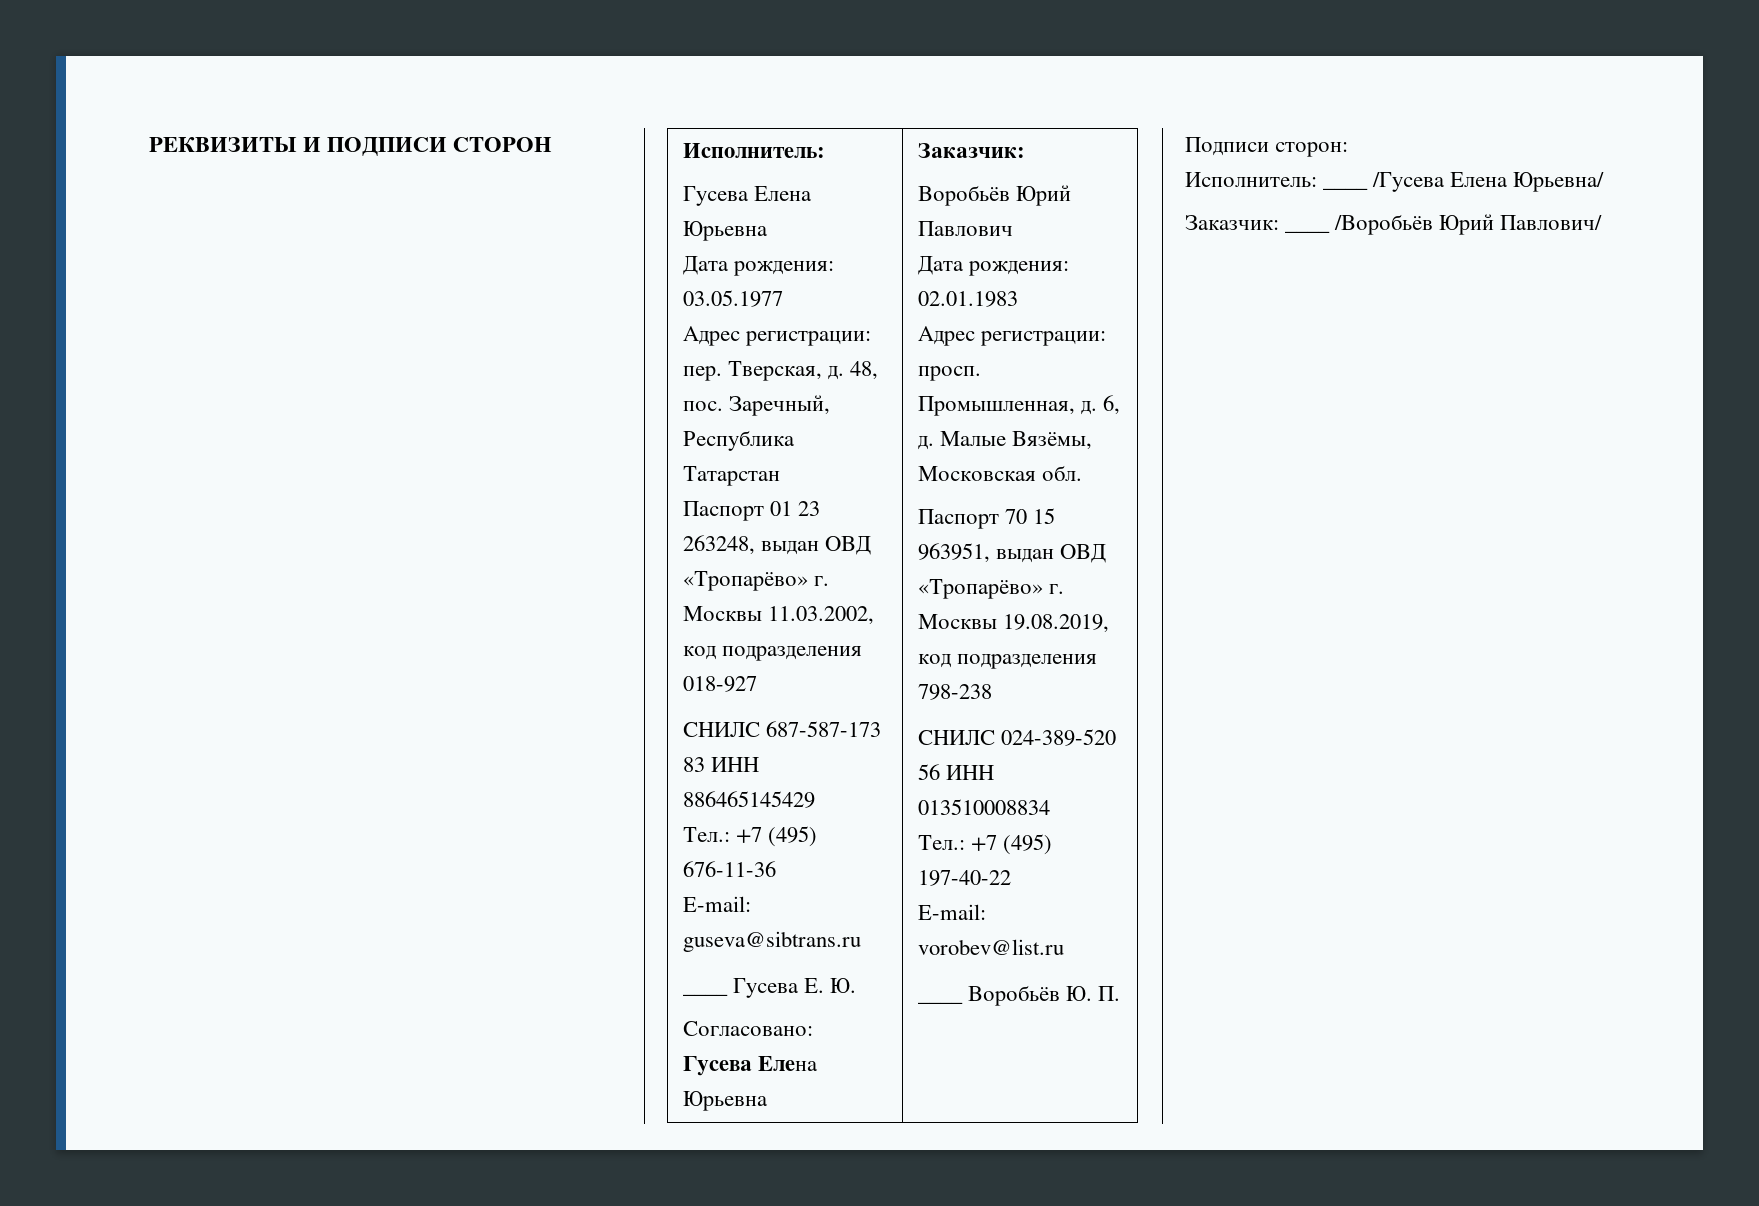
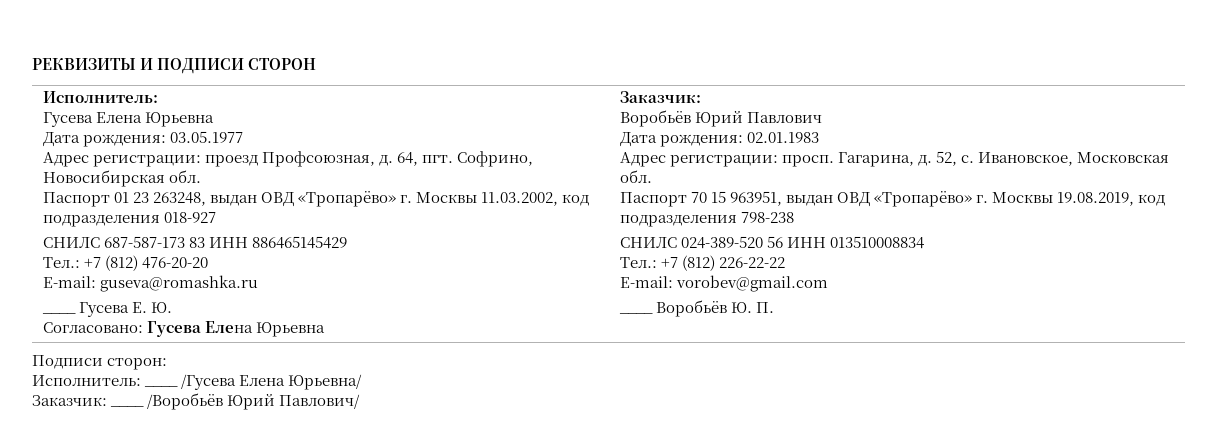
- Адрес регистрации: пер. Тверская, д. 48, пос. Заречный, Республика Татарстан
+ Адрес регистрации: проезд Профсоюзная, д. 64, пгт. Софрино, Новосибирская обл.
- Тел.: +7 (495) 676-11-36
- E-mail: guseva@sibtrans.ru
+ Тел.: +7 (812) 476-20-20
+ E-mail: guseva@romashka.ru
- Промышленная, д. 6, д. Малые Вязёмы, Московская обл.
+ Гагарина, д. 52, с. Ивановское, Московская обл.
- Тел.: +7 (495) 197-40-22
- E-mail: vorobev@list.ru
+ Тел.: +7 (812) 226-22-22
+ E-mail: vorobev@gmail.com

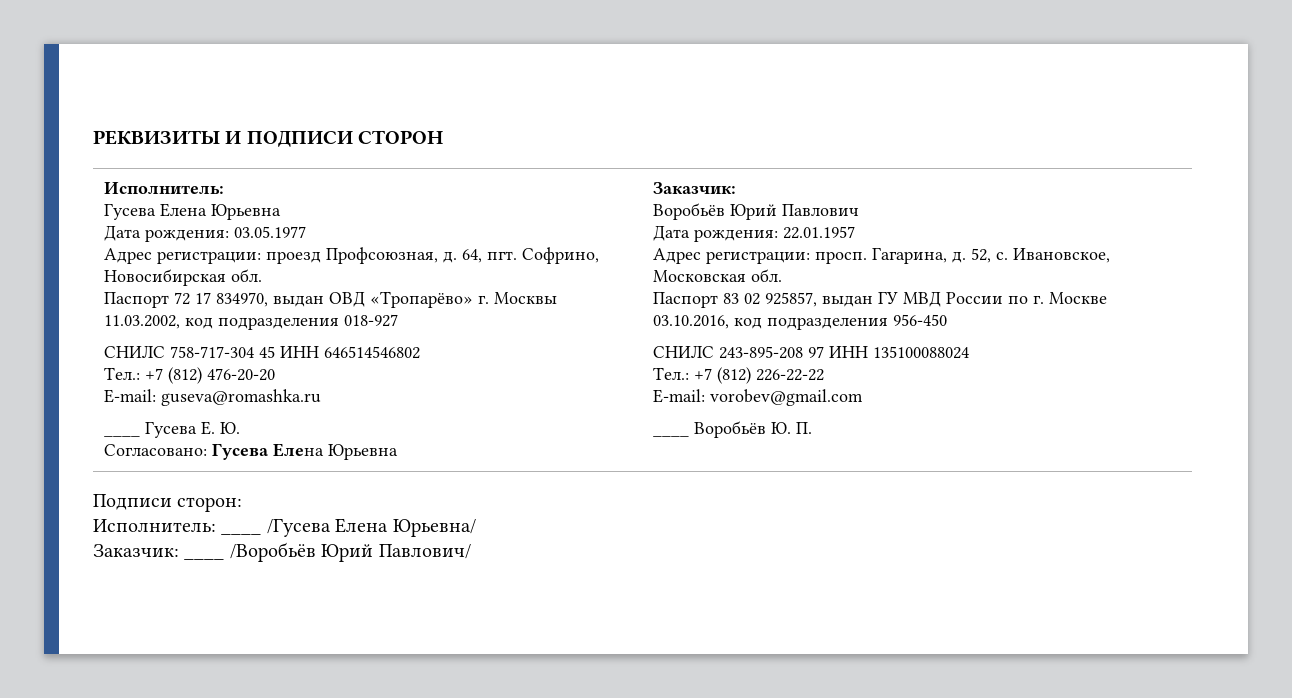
- Паспорт 01 23 263248, выдан ОВД «Тропарёво» г. Москвы 11.03.2002, код подразделения 018-927
+ Паспорт 72 17 834970, выдан ОВД «Тропарёво» г. Москвы 11.03.2002, код подразделения 018-927
- СНИЛС 687-587-173 83 ИНН 886465145429
+ СНИЛС 758-717-304 45 ИНН 646514546802
- Дата рождения: 02.01.1983
+ Дата рождения: 22.01.1957
- Паспорт 70 15 963951, выдан ОВД «Тропарёво» г. Москвы 19.08.2019, код подразделения 798-238
- СНИЛС 024-389-520 56 ИНН 013510008834
+ Паспорт 83 02 925857, выдан ГУ МВД России по г. Москве 03.10.2016, код подразделения 956-450
+ СНИЛС 243-895-208 97 ИНН 135100088024

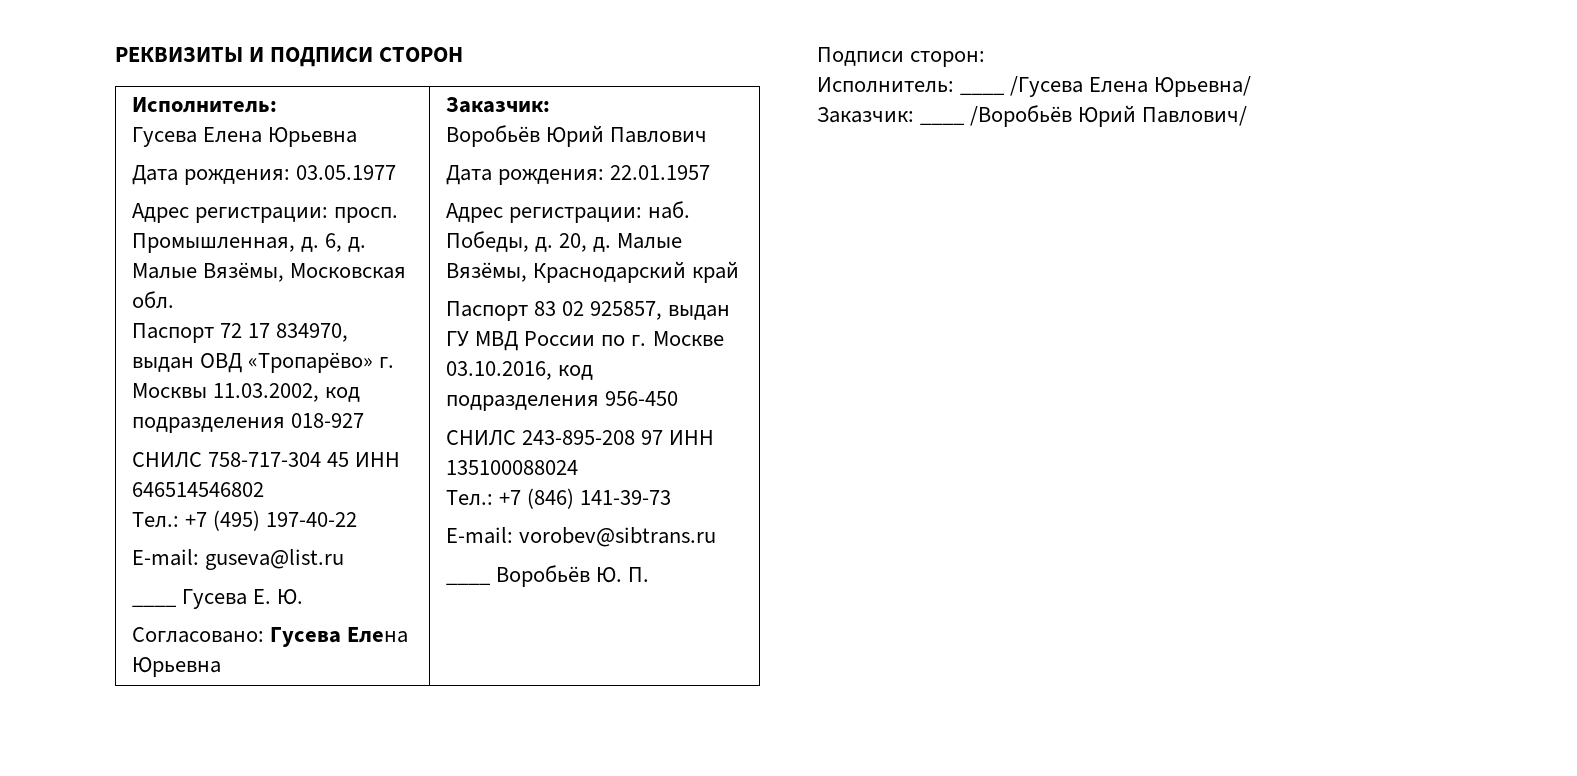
- Адрес регистрации: проезд Профсоюзная, д. 64, пгт. Софрино, Новосибирская обл.
+ Адрес регистрации: просп. Промышленная, д. 6, д. Малые Вязёмы, Московская обл.
- Тел.: +7 (812) 476-20-20
- E-mail: guseva@romashka.ru
+ Тел.: +7 (495) 197-40-22
+ E-mail: guseva@list.ru
- Адрес регистрации: просп. Гагарина, д. 52, с. Ивановское, Московская обл.
+ Адрес регистрации: наб. Победы, д. 20, д. Малые Вязёмы, Краснодарский край
- Тел.: +7 (812) 226-22-22
- E-mail: vorobev@gmail.com
+ Тел.: +7 (846) 141-39-73
+ E-mail: vorobev@sibtrans.ru

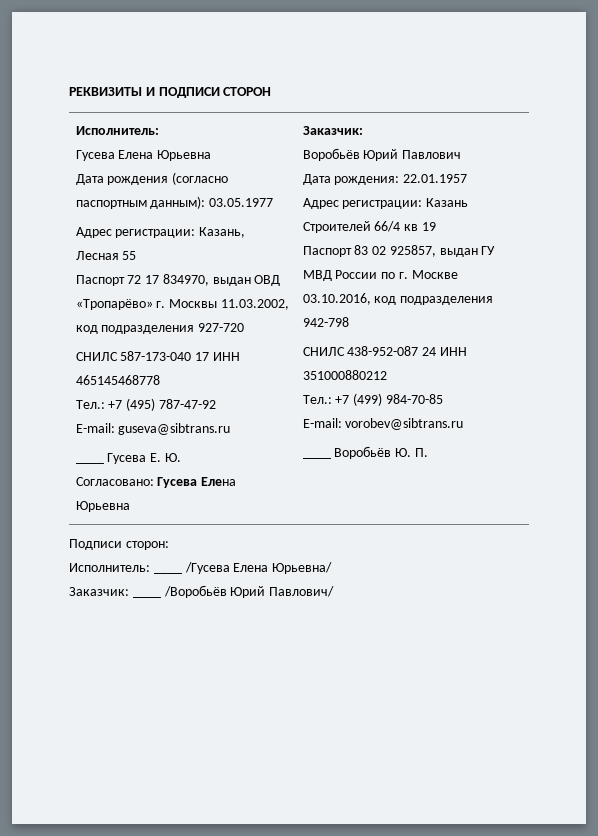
- Дата рождения: 03.05.1977
+ Дата рождения (согласно паспортным данным): 03.05.1977
- Адрес регистрации: просп. Промышленная, д. 6, д. Малые Вязёмы, Московская обл.
+ Адрес регистрации: Казань, Лесная 55
- Паспорт 72 17 834970, выдан ОВД «Тропарёво» г. Москвы 11.03.2002, код подразделения 018-927
- СНИЛС 758-717-304 45 ИНН 646514546802
+ Паспорт 72 17 834970, выдан ОВД «Тропарёво» г. Москвы 11.03.2002, код подразделения 927-720
+ СНИЛС 587-173-040 17 ИНН 465145468778
- Тел.: +7 (495) 197-40-22
- E-mail: guseva@list.ru
+ Тел.: +7 (495) 787-47-92
+ E-mail: guseva@sibtrans.ru
- Адрес регистрации: наб. Победы, д. 20, д. Малые Вязёмы, Краснодарский край
+ Адрес регистрации: Казань Строителей 66/4 кв 19
- Паспорт 83 02 925857, выдан ГУ МВД России по г. Москве 03.10.2016, код подразделения 956-450
- СНИЛС 243-895-208 97 ИНН 135100088024
- Тел.: +7 (846) 141-39-73
+ Паспорт 83 02 925857, выдан ГУ МВД России по г. Москве 03.10.2016, код подразделения 942-798
+ СНИЛС 438-952-087 24 ИНН 351000880212
+ Тел.: +7 (499) 984-70-85

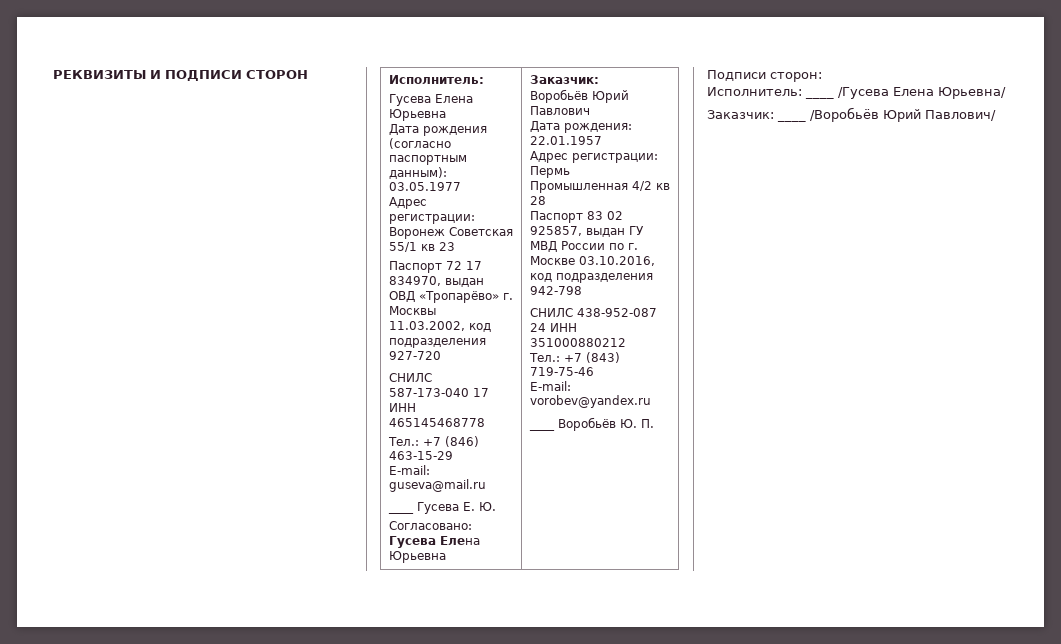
- Адрес регистрации: Казань, Лесная 55
+ Адрес регистрации: Воронеж Советская 55/1 кв 23
- Тел.: +7 (495) 787-47-92
- E-mail: guseva@sibtrans.ru
+ Тел.: +7 (846) 463-15-29
+ E-mail: guseva@mail.ru
- Адрес регистрации: Казань Строителей 66/4 кв 19
+ Адрес регистрации: Пермь Промышленная 4/2 кв 28
- Тел.: +7 (499) 984-70-85
- E-mail: vorobev@sibtrans.ru
+ Тел.: +7 (843) 719-75-46
+ E-mail: vorobev@yandex.ru

